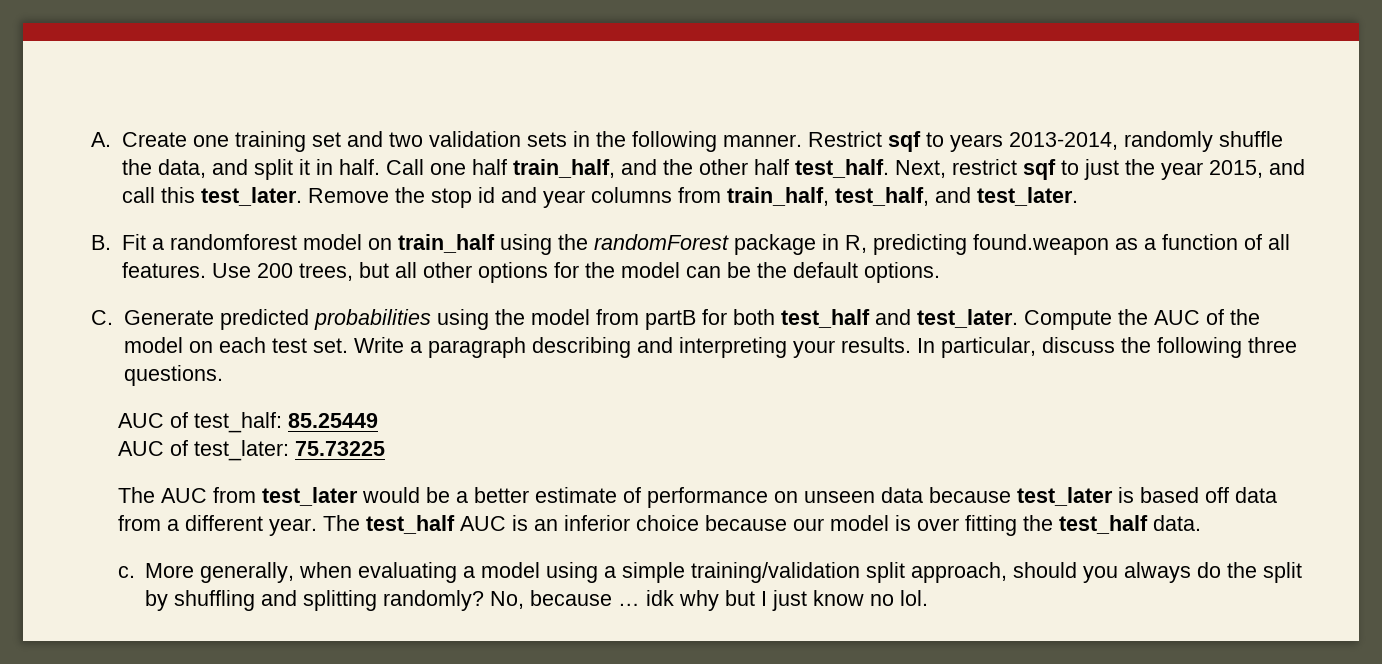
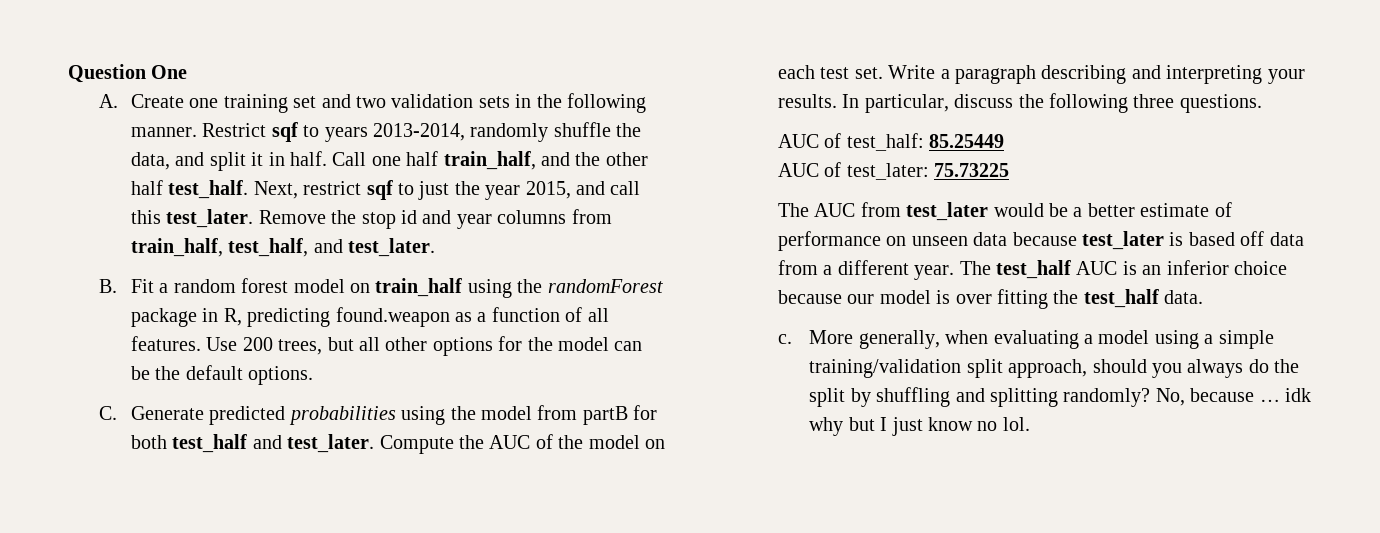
+ Question One
- B. Fit a randomforest model on train_half using the randomForest package in R, predicting found.weapon as a function of all features.
+ B. Fit a random forest model on train_half using the randomForest package in R, predicting found.weapon as a function of all features.

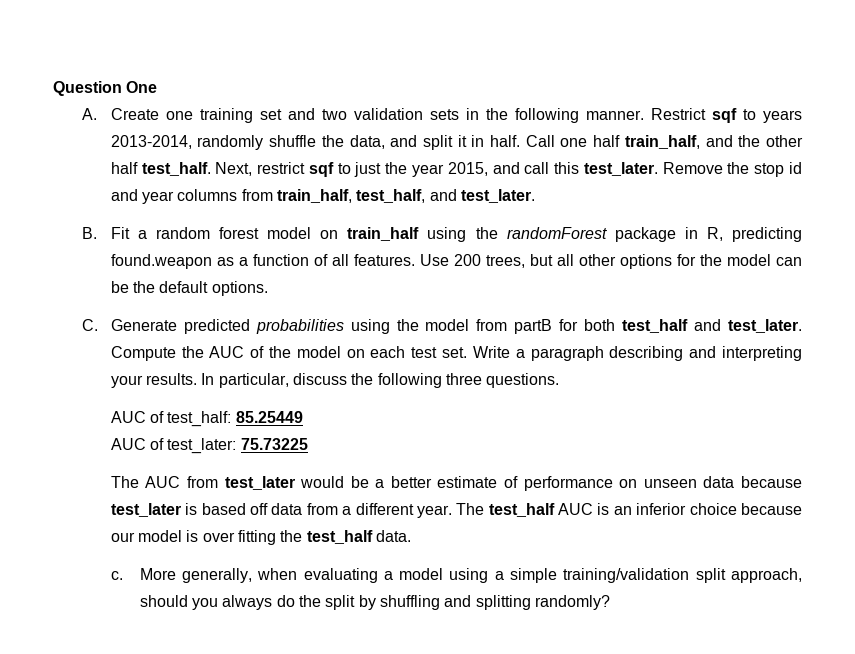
- No, because … idk why but I just know no lol.

